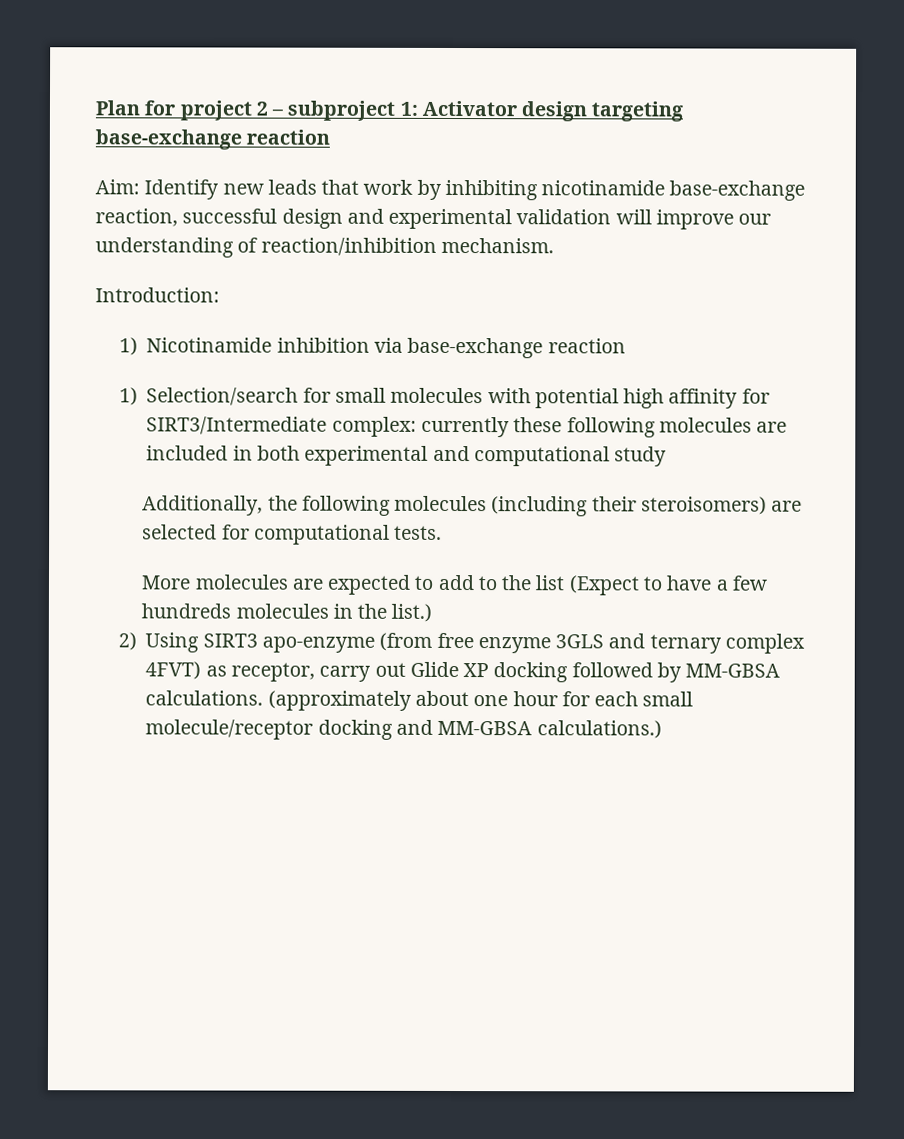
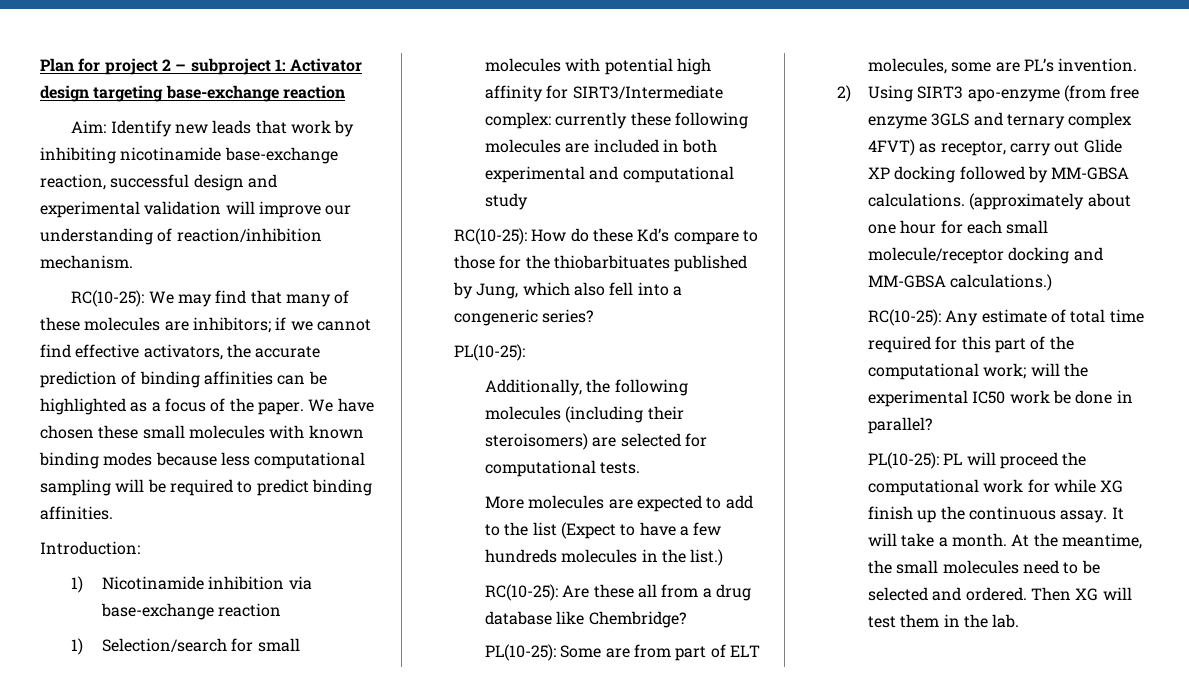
+ RC(10-25): We may find that many of these molecules are inhibitors; if we cannot find effective activators, the accurate prediction of binding affinities can be highlighted as a focus of the paper. We have chosen these small molecules with known binding modes because less computational sampling will be required to predict binding affinities.
+ RC(10-25): How do these Kd’s compare to those for the thiobarbituates published by Jung, which also fell into a congeneric series?
+ PL(10-25):
+ RC(10-25): Are these all from a drug database like Chembridge?
+ PL(10-25): Some are from part of ELT molecules, some are PL’s invention.
+ RC(10-25): Any estimate of total time required for this part of the computational work; will the experimental IC50 work be done in parallel?
+ PL(10-25): PL will proceed the computational work for while XG finish up the continuous assay. It will take a month. At the meantime, the small molecules need to be selected and ordered. Then XG will test them in the lab.

